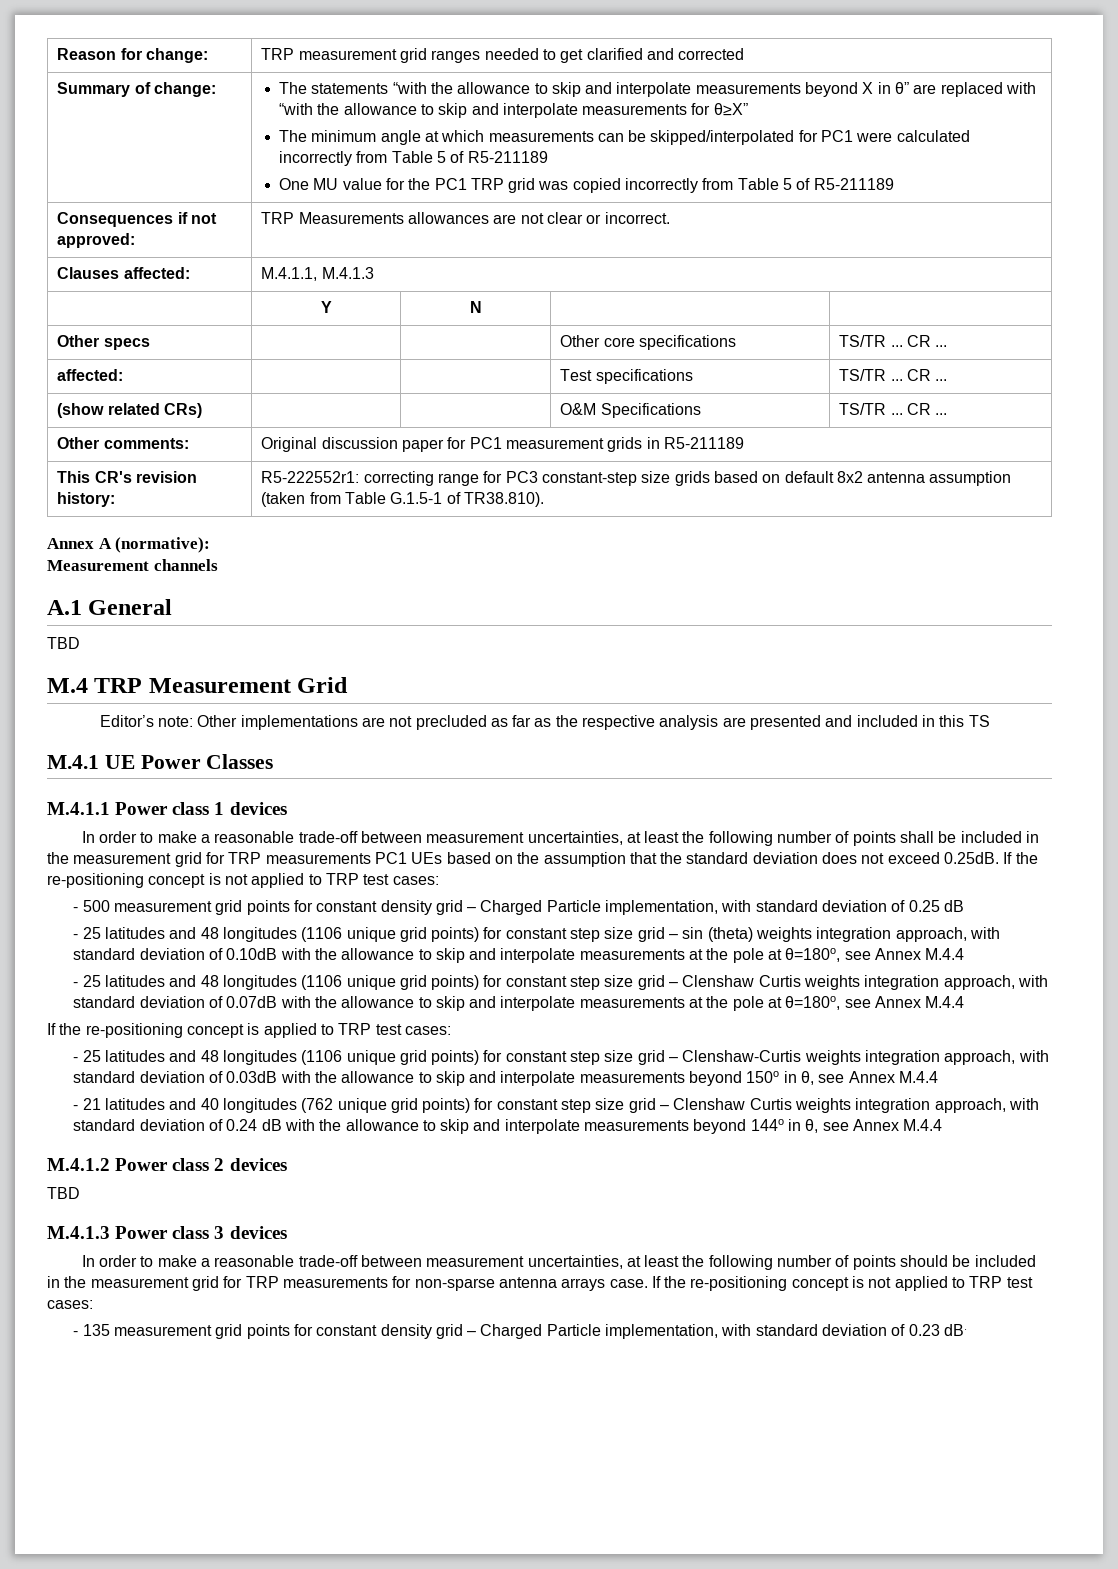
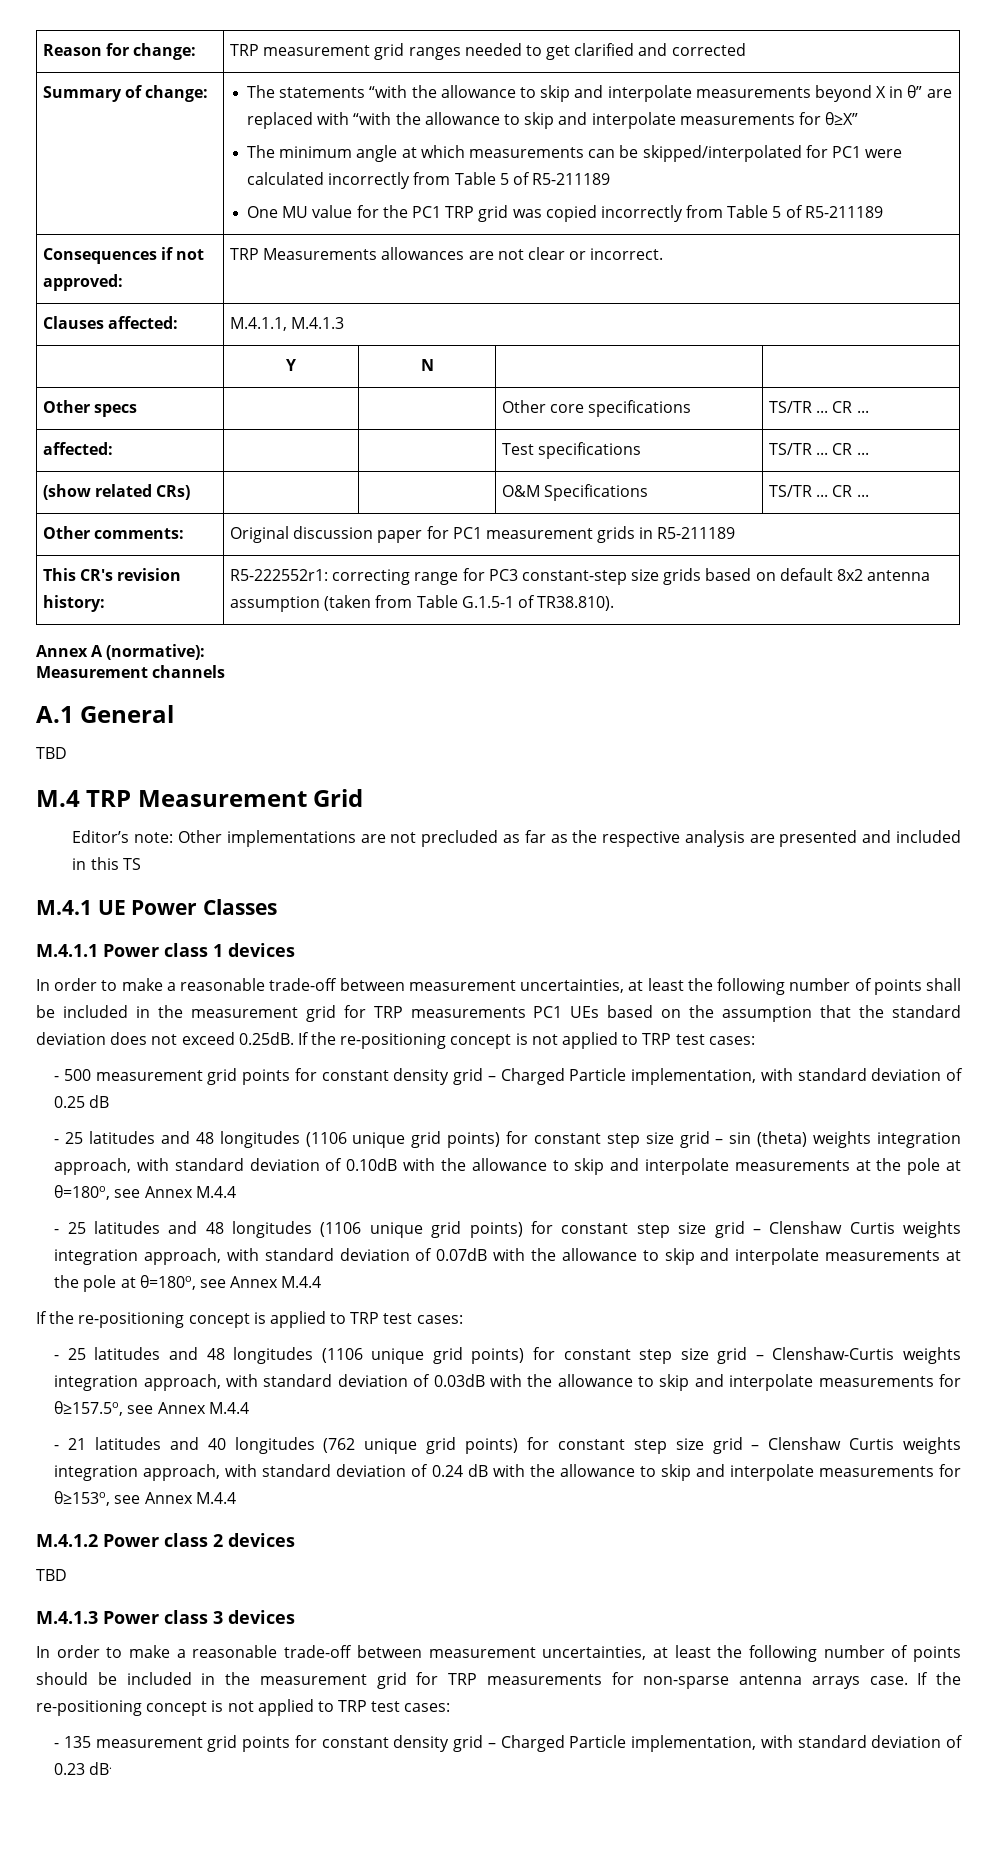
- - 25 latitudes and 48 longitudes (1106 unique grid points) for constant step size grid – Clenshaw-Curtis weights integration approach, with standard deviation of 0.03dB with the allowance to skip and interpolate measurements beyond 150o in θ, see Annex M.4.4
+ - 25 latitudes and 48 longitudes (1106 unique grid points) for constant step size grid – Clenshaw-Curtis weights integration approach, with standard deviation of 0.03dB with the allowance to skip and interpolate measurements for θ≥157.5o, see Annex M.4.4
- - 21 latitudes and 40 longitudes (762 unique grid points) for constant step size grid – Clenshaw Curtis weights integration approach, with standard deviation of 0.24 dB with the allowance to skip and interpolate measurements beyond 144o in θ, see Annex M.4.4
+ - 21 latitudes and 40 longitudes (762 unique grid points) for constant step size grid – Clenshaw Curtis weights integration approach, with standard deviation of 0.24 dB with the allowance to skip and interpolate measurements for θ≥153o, see Annex M.4.4

